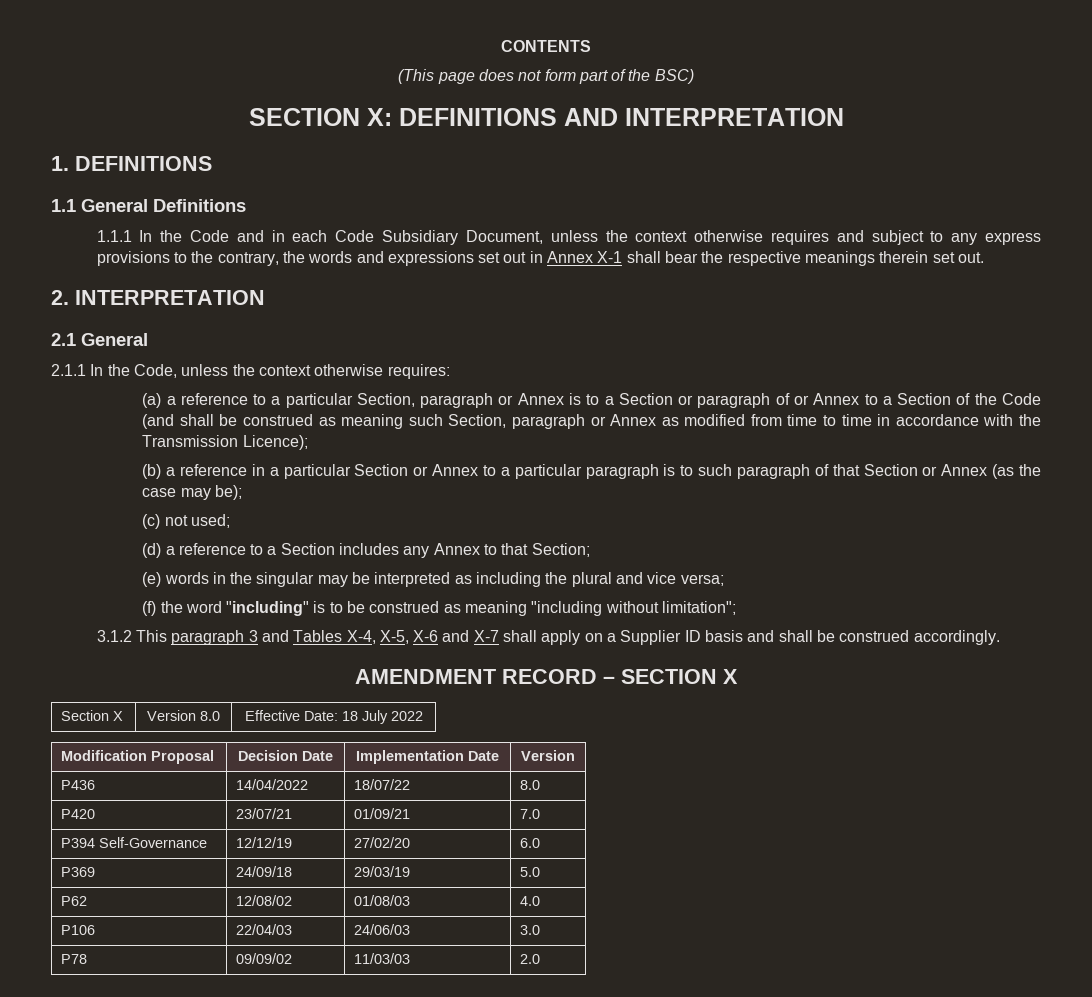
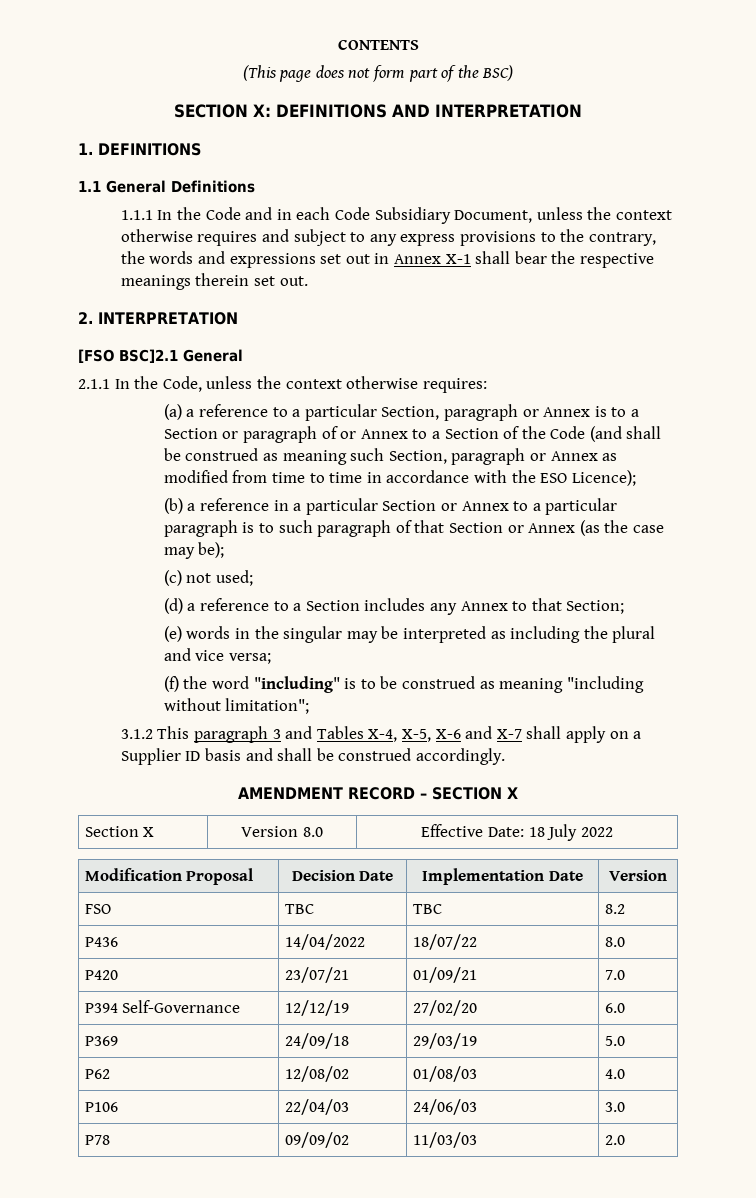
- 2.1 General
+ [FSO BSC]2.1 General
- (a) a reference to a particular Section, paragraph or Annex is to a Section or paragraph of or Annex to a Section of the Code (and shall be construed as meaning such Section, paragraph or Annex as modified from time to time in accordance with the Transmission Licence);
+ (a) a reference to a particular Section, paragraph or Annex is to a Section or paragraph of or Annex to a Section of the Code (and shall be construed as meaning such Section, paragraph or Annex as modified from time to time in accordance with the ESO Licence);
+ FSO | TBC | TBC | 8.2

